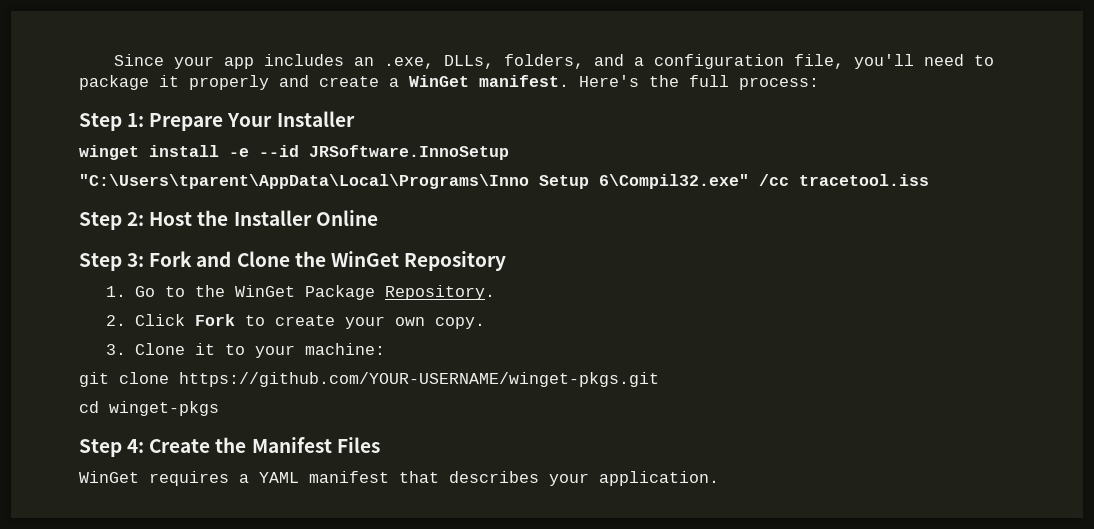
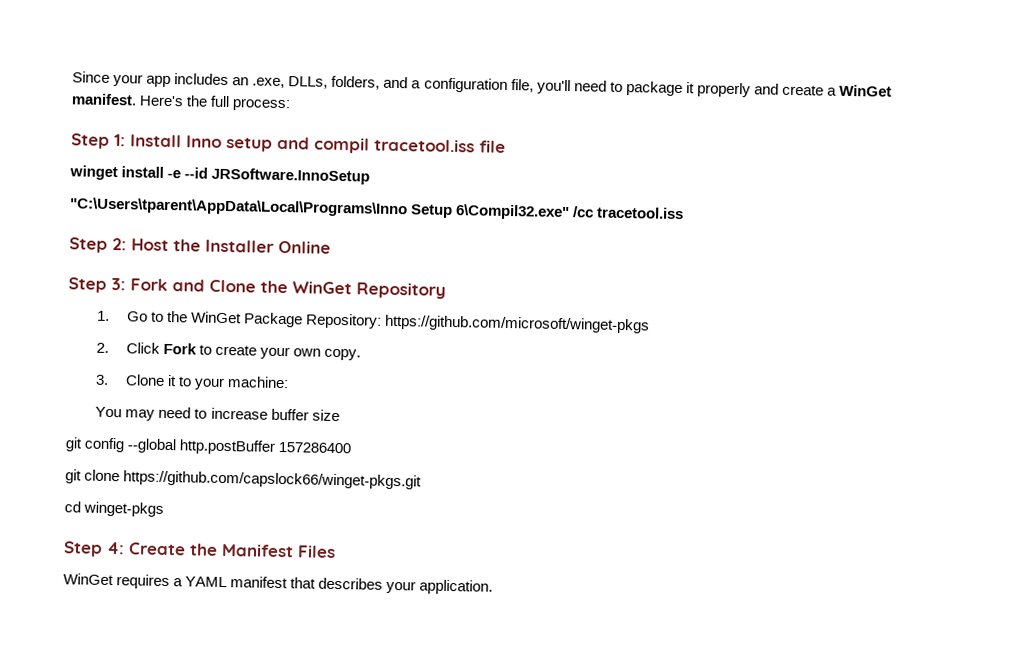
- Step 1: Prepare Your Installer
+ Step 1: Install Inno setup and compil tracetool.iss file
- 1. Go to the WinGet Package Repository.
+ 1. Go to the WinGet Package Repository: https://github.com/microsoft/winget-pkgs
+ You may need to increase buffer size
+ git config --global http.postBuffer 157286400
- git clone https://github.com/YOUR-USERNAME/winget-pkgs.git
+ git clone https://github.com/capslock66/winget-pkgs.git

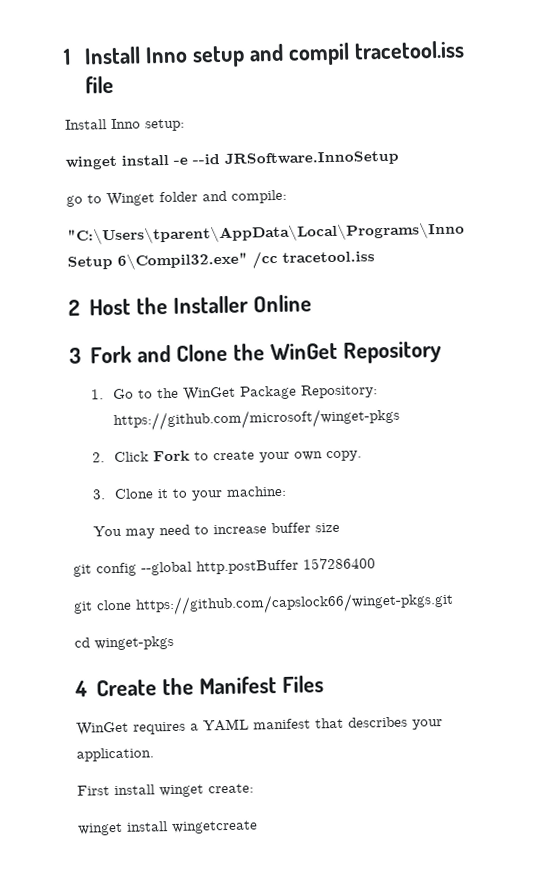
- Since your app includes an .exe, DLLs, folders, and a configuration file, you'll need to package it properly and create a WinGet manifest. Here's the full process:
- Step 1: Install Inno setup and compil tracetool.iss file
+ 1 Install Inno setup and compil tracetool.iss file
+ Install Inno setup:
+ go to Winget folder and compile:
- Step 2: Host the Installer Online
+ 2 Host the Installer Online
- Step 3: Fork and Clone the WinGet Repository
+ 3 Fork and Clone the WinGet Repository
- Step 4: Create the Manifest Files
+ 4 Create the Manifest Files
+ First install winget create:
+ winget install wingetcreate

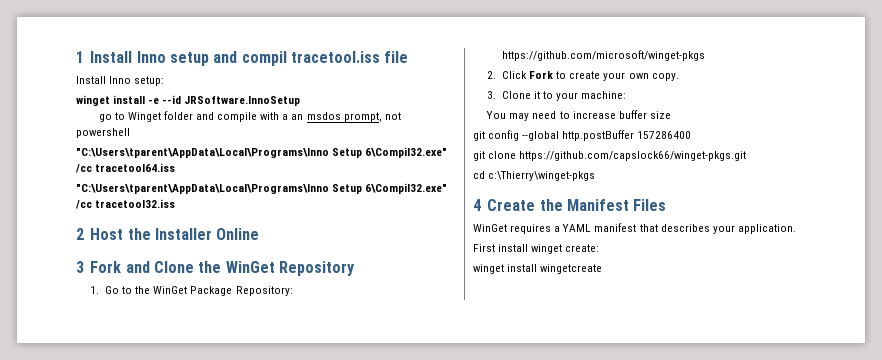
- go to Winget folder and compile:
- "C:\Users\tparent\AppData\Local\Programs\Inno Setup 6\Compil32.exe" /cc tracetool.iss
+ go to Winget folder and compile with a an msdos prompt, not powershell
+ "C:\Users\tparent\AppData\Local\Programs\Inno Setup 6\Compil32.exe" /cc tracetool64.iss
+ "C:\Users\tparent\AppData\Local\Programs\Inno Setup 6\Compil32.exe" /cc tracetool32.iss
- cd winget-pkgs
+ cd c:\Thierry\winget-pkgs

